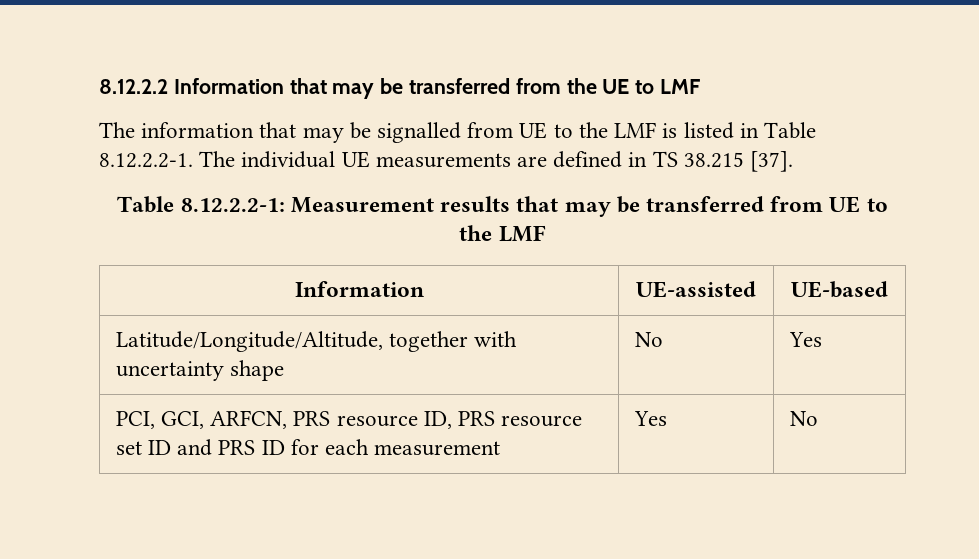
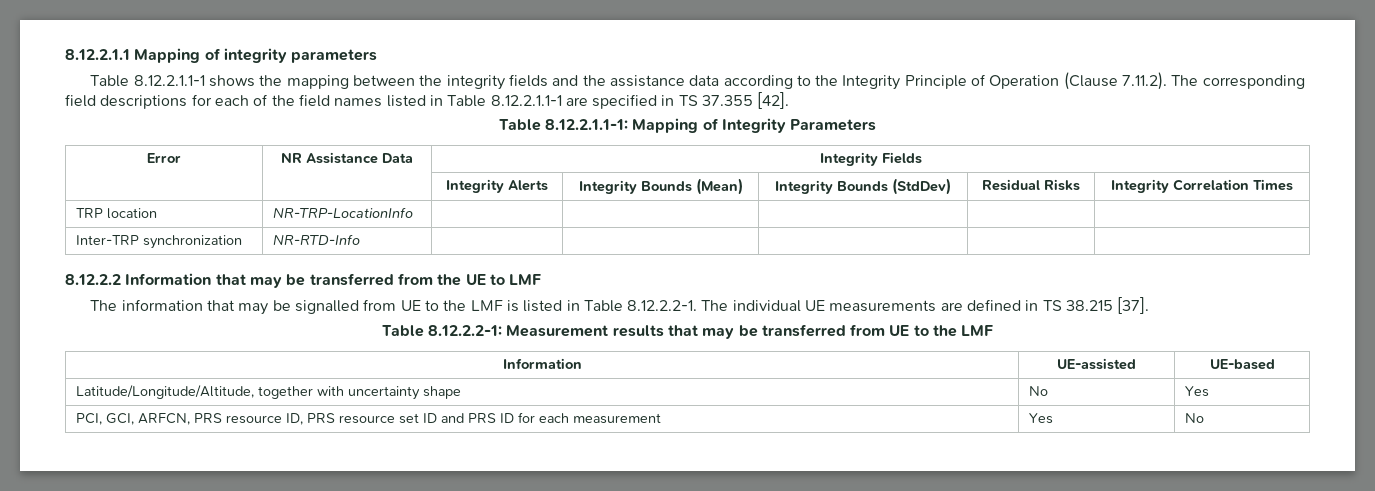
+ 8.12.2.1.1 Mapping of integrity parameters
+ Table 8.12.2.1.1-1 shows the mapping between the integrity fields and the assistance data according to the Integrity Principle of Operation (Clause 7.11.2). The corresponding field descriptions for each of the field names listed in Table 8.12.2.1.1-1 are specified in TS 37.355 [42].
+ Table 8.12.2.1.1-1: Mapping of Integrity Parameters
+ Error | NR Assistance Data | Integrity Fields
+ | | Integrity Alerts | Integrity Bounds (Mean) | Integrity Bounds (StdDev) | Residual Risks | Integrity Correlation Times
+ TRP location | NR-TRP-LocationInfo | | | | |
+ Inter-TRP synchronization | NR-RTD-Info | | | | |

